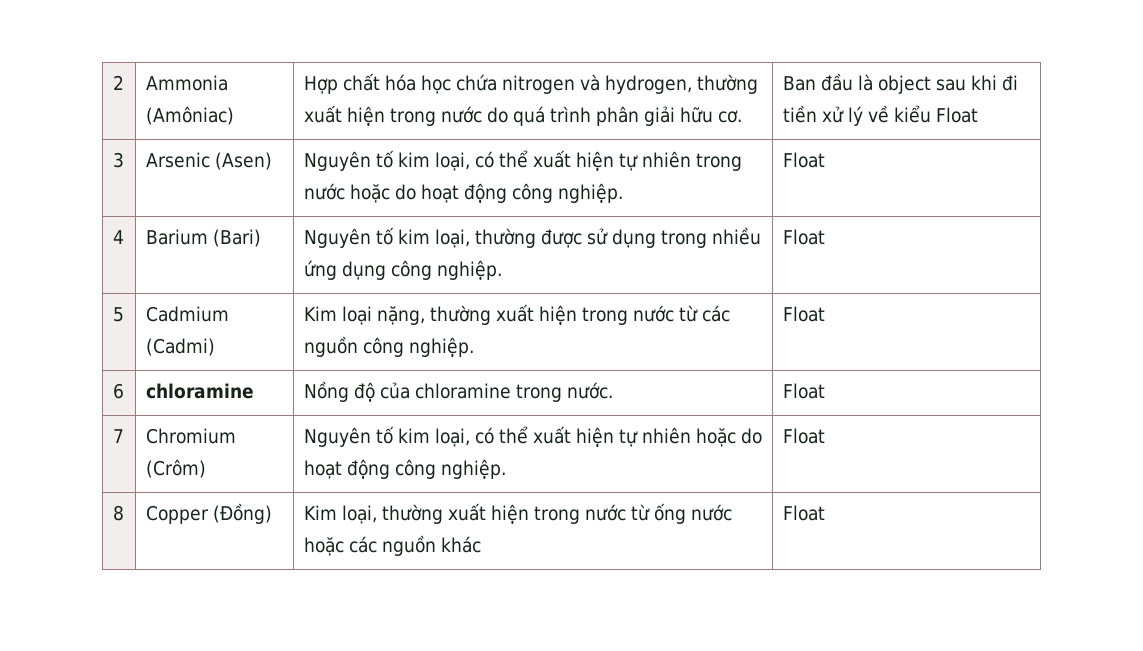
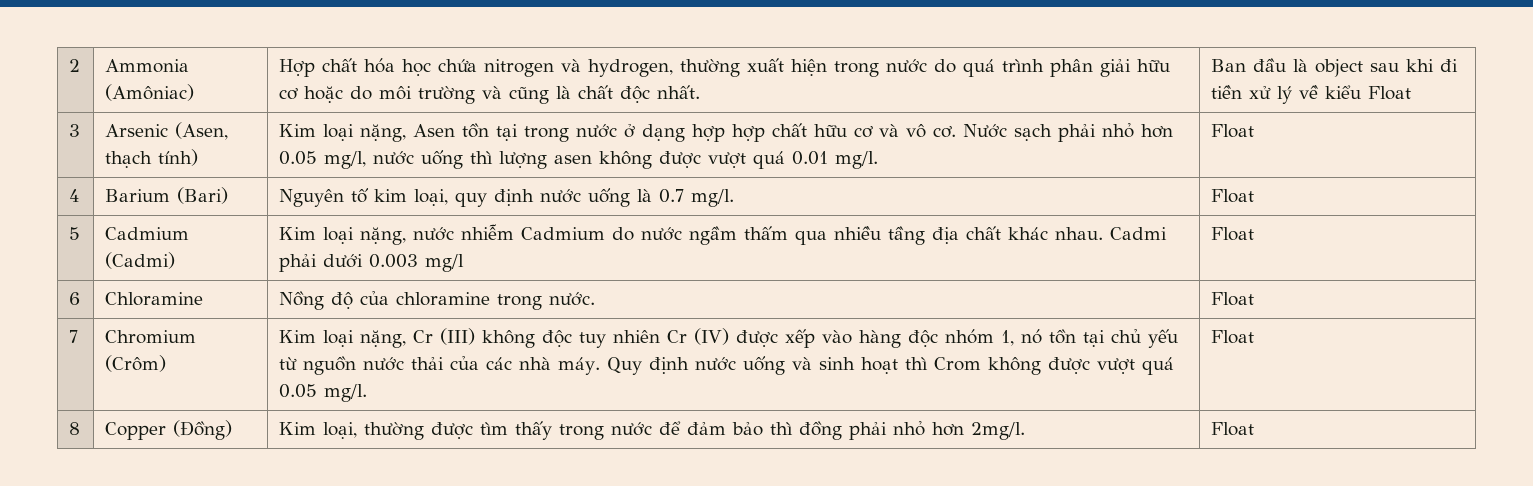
- Hợp chất hóa học chứa nitrogen và hydrogen, thường xuất hiện trong nước do quá trình phân giải hữu cơ.
+ Hợp chất hóa học chứa nitrogen và hydrogen, thường xuất hiện trong nước do quá trình phân giải hữu cơ hoặc do môi trường và cũng là chất độc nhất.
- Arsenic (Asen) | Nguyên tố kim loại, có thể xuất hiện tự nhiên trong nước hoặc do hoạt động công nghiệp.
+ Arsenic (Asen, thạch tính) | Kim loại nặng, Asen tồn tại trong nước ở dạng hợp hợp chất hữu cơ và vô cơ. Nước sạch phải nhỏ hơn 0.05 mg/l, nước uống thì lượng asen không được vượt quá 0.01 mg/l.
- 4 | Barium (Bari) | Nguyên tố kim loại, thường được sử dụng trong nhiều ứng dụng công nghiệp. | Float
+ 4 | Barium (Bari) | Nguyên tố kim loại, quy định nước uống là 0.7 mg/l. | Float
- 5 | Cadmium (Cadmi) | Kim loại nặng, thường xuất hiện trong nước từ các nguồn công nghiệp. | Float
+ 5 | Cadmium (Cadmi) | Kim loại nặng, nước nhiễm Cadmium do nước ngầm thấm qua nhiều tầng địa chất khác nhau. Cadmi phải dưới 0.003 mg/l | Float
- 6 | chloramine | Nồng độ của chloramine trong nước. | Float
+ 6 | Chloramine | Nồng độ của chloramine trong nước. | Float
- Nguyên tố kim loại, có thể xuất hiện tự nhiên hoặc do hoạt động công nghiệp.
+ Kim loại nặng, Cr (III) không độc tuy nhiên Cr (IV) được xếp vào hàng độc nhóm 1, nó tồn tại chủ yếu từ nguồn nước thải của các nhà máy. Quy định nước uống và sinh hoạt thì Crom không được vượt quá 0.05 mg/l.
- 8 | Copper (Đồng) | Kim loại, thường xuất hiện trong nước từ ống nước hoặc các nguồn khác | Float
+ 8 | Copper (Đồng) | Kim loại, thường được tìm thấy trong nước để đảm bảo thì đồng phải nhỏ hơn 2mg/l. | Float

